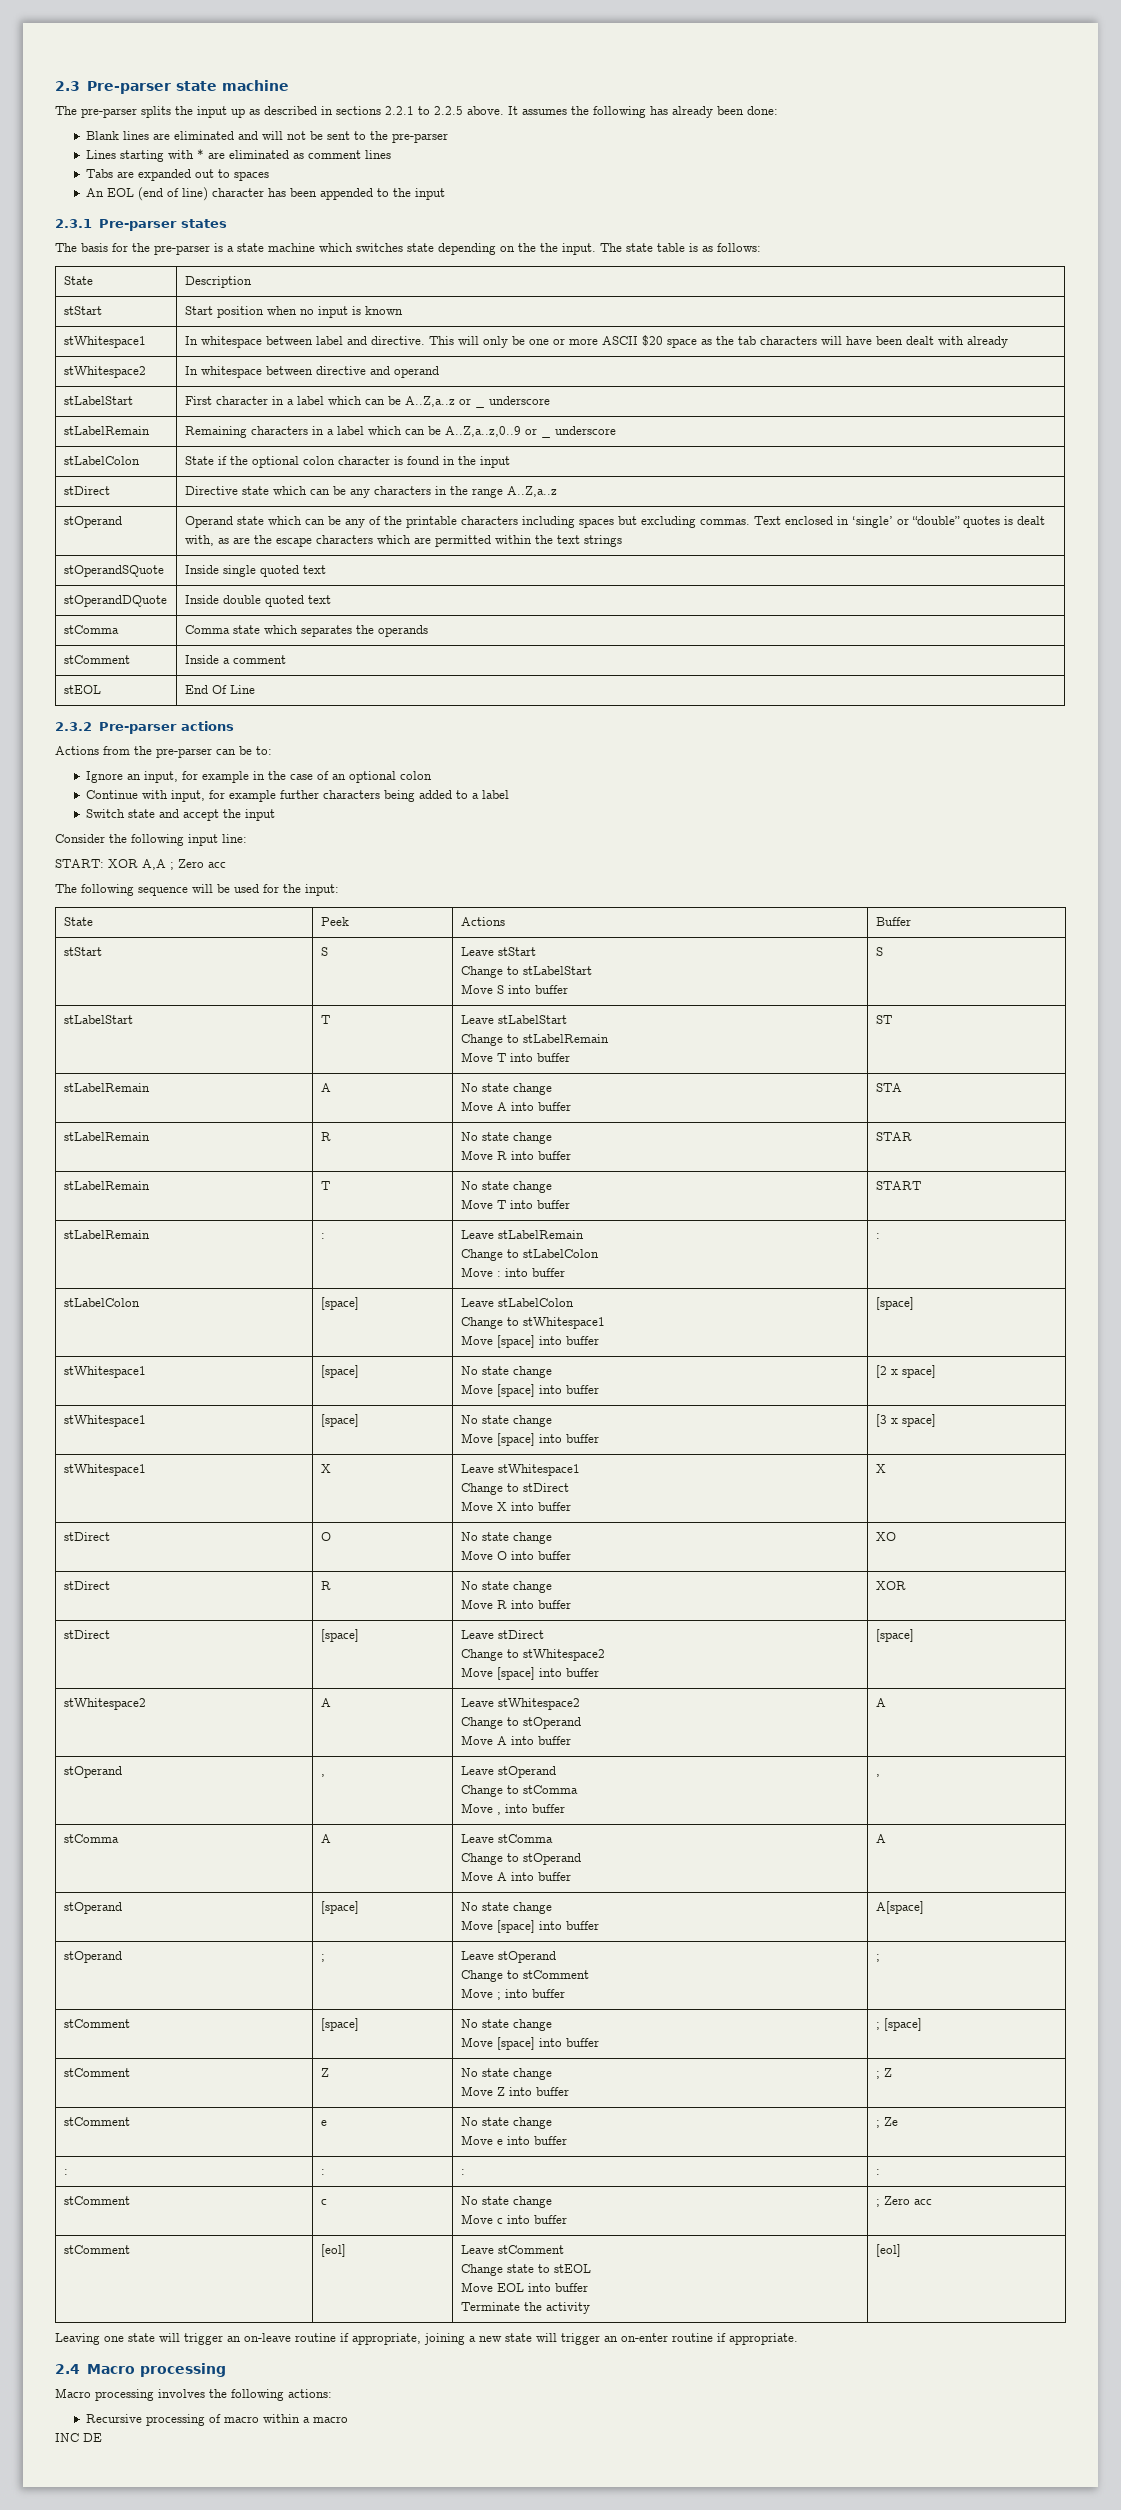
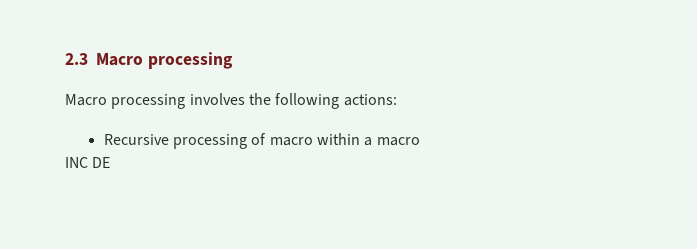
- 2.3 Pre-parser state machine
- The pre-parser splits the input up as described in sections 2.2.1 to 2.2.5 above. It assumes the following has already been done:
- Blank lines are eliminated and will not be sent to the pre-parser
- Lines starting with * are eliminated as comment lines
- Tabs are expanded out to spaces
- An EOL (end of line) character has been appended to the input
- 2.3.1 Pre-parser states
- The basis for the pre-parser is a state machine which switches state depending on the the input. The state table is as follows:
- State | Description
- stStart | Start position when no input is known
- stWhitespace1 | In whitespace between label and directive. This will only be one or more ASCII $20 space as the tab characters will have been dealt with already
- stWhitespace2 | In whitespace between directive and operand
- stLabelStart | First character in a label which can be A..Z,a..z or _ underscore
- stLabelRemain | Remaining characters in a label which can be A..Z,a..z,0..9 or _ underscore
- stLabelColon | State if the optional colon character is found in the input
- stDirect | Directive state which can be any characters in the range A..Z,a..z
- stOperand | Operand state which can be any of the printable characters including spaces but excluding commas. Text enclosed in ‘single’ or “double” quotes is dealt with, as are the escape characters which are permitted within the text strings
- stOperandSQuote | Inside single quoted text
- stOperandDQuote | Inside double quoted text
- stComma | Comma state which separates the operands
- stComment | Inside a comment
- stEOL | End Of Line
- 2.3.2 Pre-parser actions
- Actions from the pre-parser can be to:
- Ignore an input, for example in the case of an optional colon
- Continue with input, for example further characters being added to a label
- Switch state and accept the input
- Consider the following input line:
- START: XOR A,A ; Zero acc
- The following sequence will be used for the input:
- State | Peek | Actions | Buffer
- stStart | S | Leave stStart
- Change to stLabelStart
- Move S into buffer | S
- stLabelStart | T | Leave stLabelStart
- Change to stLabelRemain
- Move T into buffer | ST
- stLabelRemain | A | No state change
- Move A into buffer | STA
- stLabelRemain | R | No state change
- Move R into buffer | STAR
- stLabelRemain | T | No state change
- Move T into buffer | START
- stLabelRemain | : | Leave stLabelRemain
- Change to stLabelColon
- Move : into buffer | :
- stLabelColon | [space] | Leave stLabelColon
- Change to stWhitespace1
- Move [space] into buffer | [space]
- stWhitespace1 | [space] | No state change
- Move [space] into buffer | [2 x space]
- stWhitespace1 | [space] | No state change
- Move [space] into buffer | [3 x space]
- stWhitespace1 | X | Leave stWhitespace1
- Change to stDirect
- Move X into buffer | X
- stDirect | O | No state change
- Move O into buffer | XO
- stDirect | R | No state change
- Move R into buffer | XOR
- stDirect | [space] | Leave stDirect
- Change to stWhitespace2
- Move [space] into buffer | [space]
- stWhitespace2 | A | Leave stWhitespace2
- Change to stOperand
- Move A into buffer | A
- stOperand | , | Leave stOperand
- Change to stComma
- Move , into buffer | ,
- stComma | A | Leave stComma
- Change to stOperand
- Move A into buffer | A
- stOperand | [space] | No state change
- Move [space] into buffer | A[space]
- stOperand | ; | Leave stOperand
- Change to stComment
- Move ; into buffer | ;
- stComment | [space] | No state change
- Move [space] into buffer | ; [space]
- stComment | Z | No state change
- Move Z into buffer | ; Z
- stComment | e | No state change
- Move e into buffer | ; Ze
- : | : | : | :
- stComment | c | No state change
- Move c into buffer | ; Zero acc
- stComment | [eol] | Leave stComment
- Change state to stEOL
- Move EOL into buffer
- Terminate the activity | [eol]
- Leaving one state will trigger an on-leave routine if appropriate, joining a new state will trigger an on-enter routine if appropriate.
- 2.4 Macro processing
+ 2.3 Macro processing

